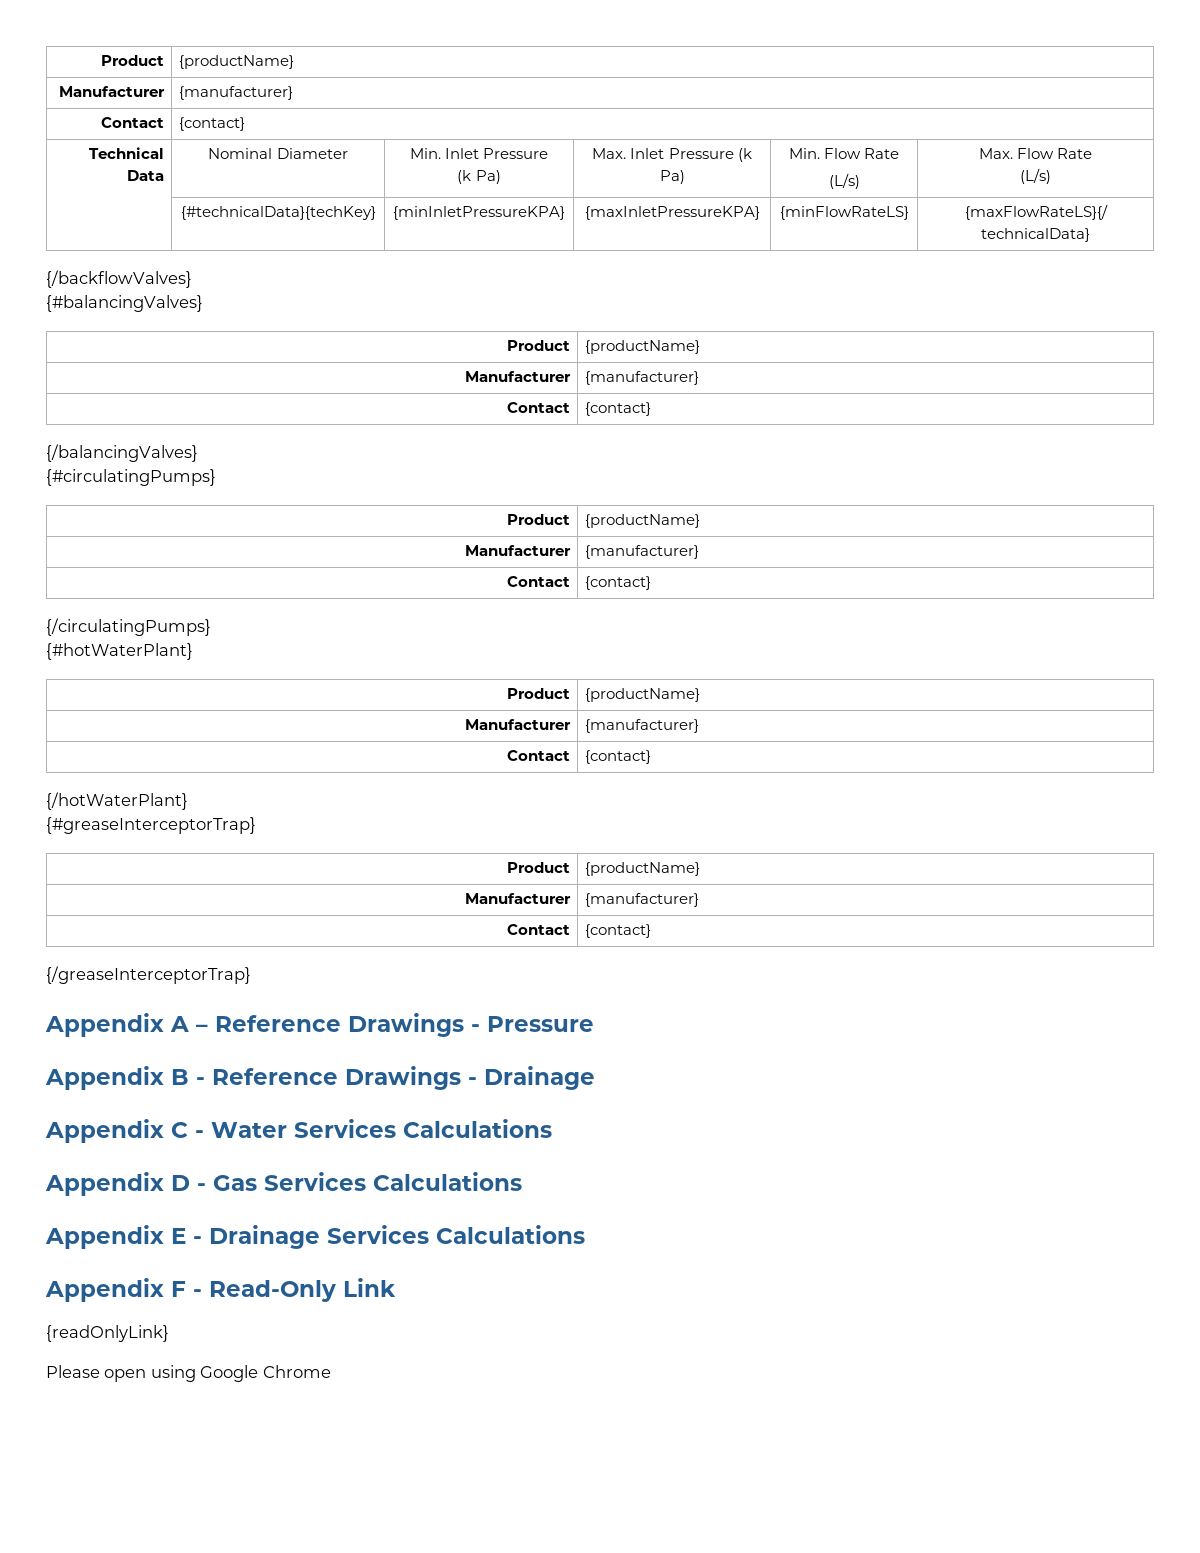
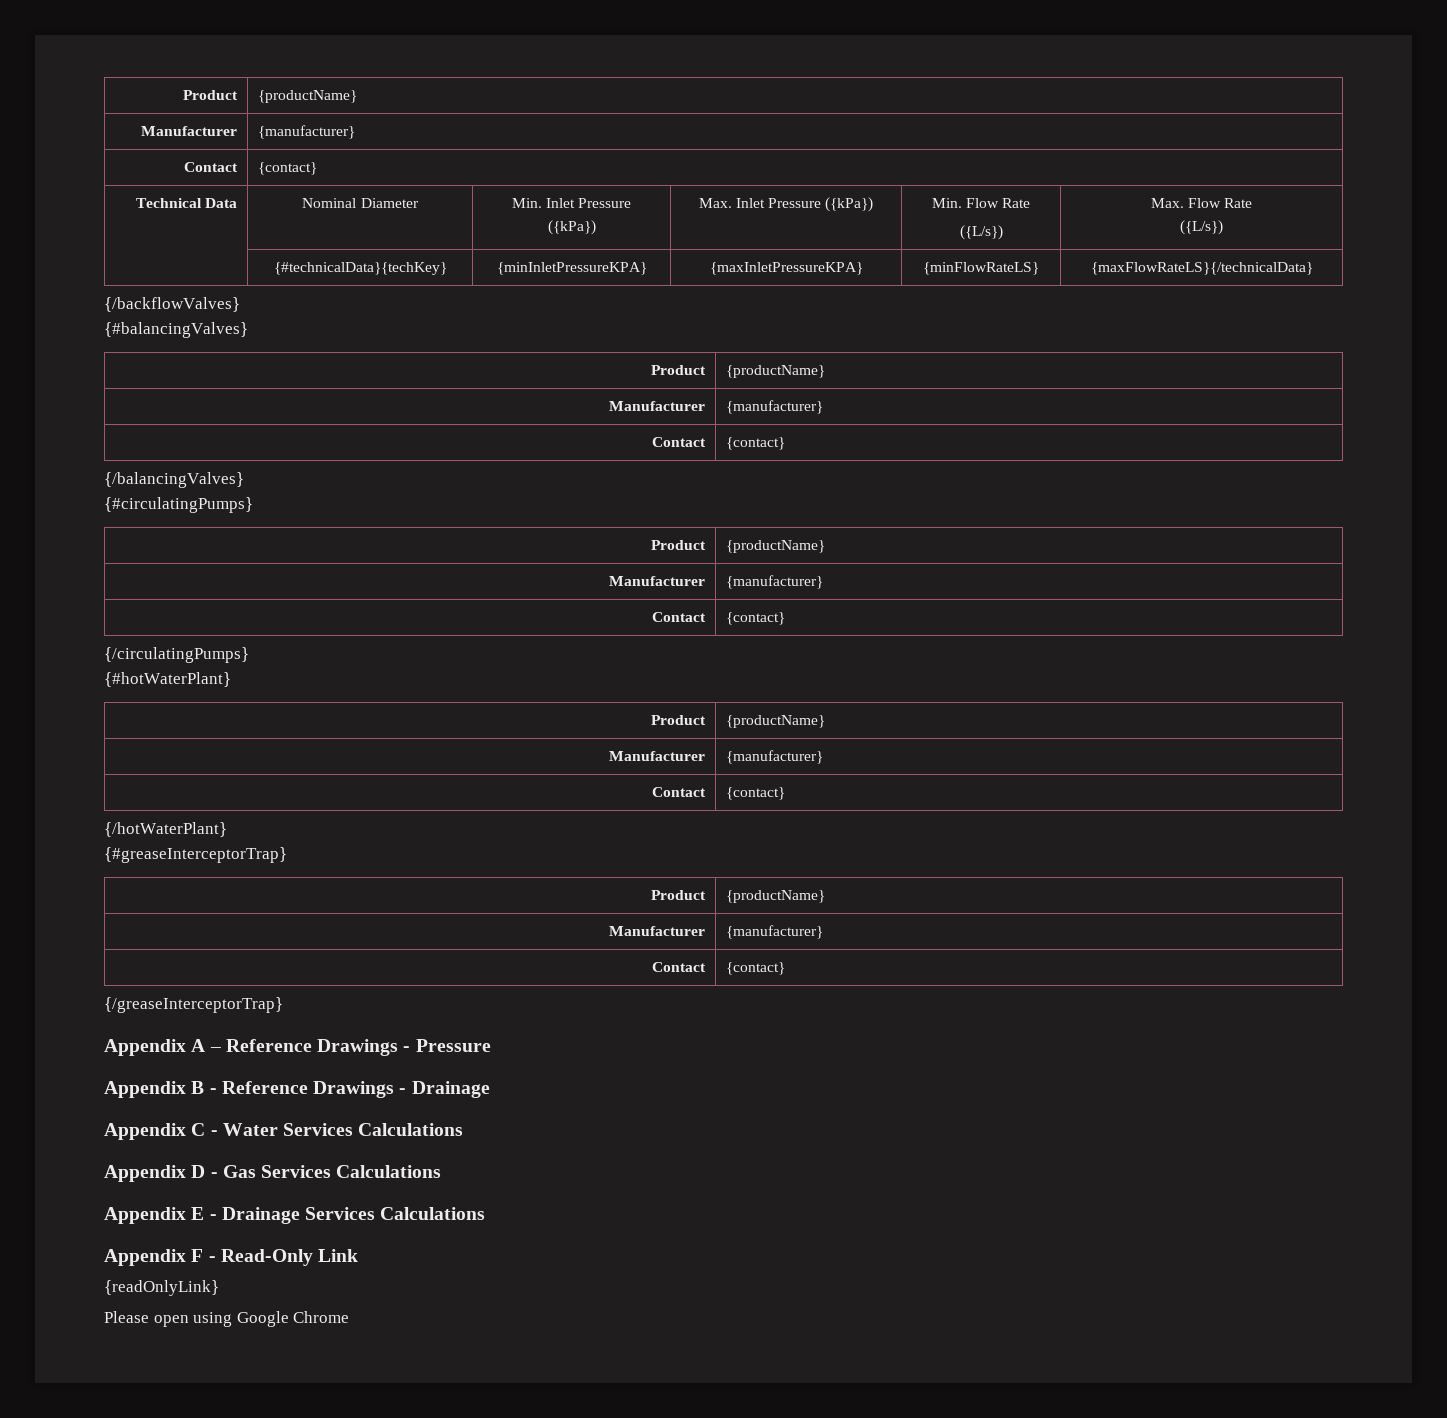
  Technical Data | Nominal Diameter | Min. Inlet Pressure
- (k Pa) | Max. Inlet Pressure (k Pa) | Min. Flow Rate
- (L/s) | Max. Flow Rate
- (L/s)
+ ({kPa}) | Max. Inlet Pressure ({kPa}) | Min. Flow Rate
+ ({L/s}) | Max. Flow Rate
+ ({L/s})

